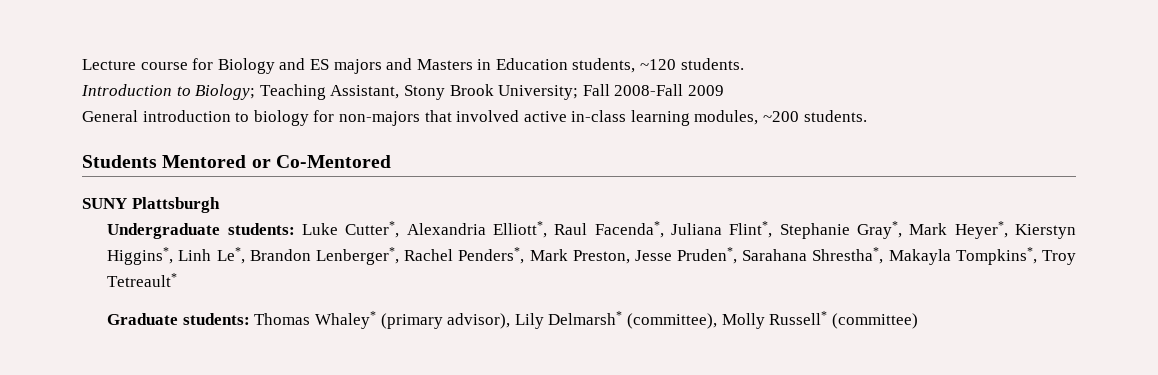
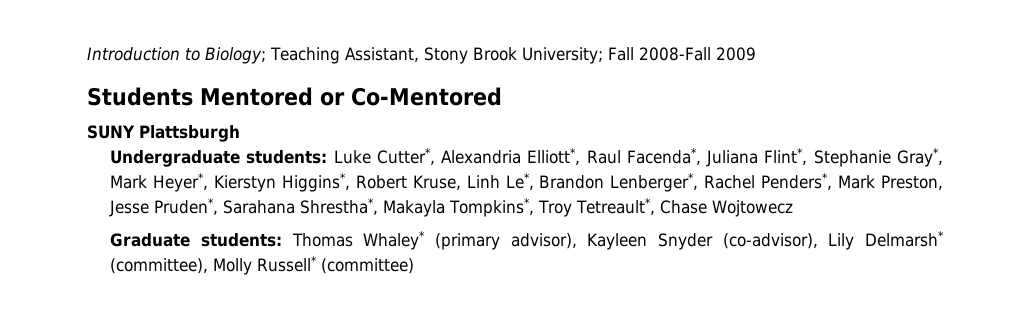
- Lecture course for Biology and ES majors and Masters in Education students, ~120 students.
- General introduction to biology for non-majors that involved active in-class learning modules, ~200 students.
- Undergraduate students: Luke Cutter*, Alexandria Elliott*, Raul Facenda*, Juliana Flint*, Stephanie Gray*, Mark Heyer*, Kierstyn Higgins*, Linh Le*, Brandon Lenberger*, Rachel Penders*, Mark Preston, Jesse Pruden*, Sarahana Shrestha*, Makayla Tompkins*, Troy Tetreault*
+ Undergraduate students: Luke Cutter*, Alexandria Elliott*, Raul Facenda*, Juliana Flint*, Stephanie Gray*, Mark Heyer*, Kierstyn Higgins*, Robert Kruse, Linh Le*, Brandon Lenberger*, Rachel Penders*, Mark Preston, Jesse Pruden*, Sarahana Shrestha*, Makayla Tompkins*, Troy Tetreault*, Chase Wojtowecz
- Graduate students: Thomas Whaley* (primary advisor), Lily Delmarsh* (committee), Molly Russell* (committee)
+ Graduate students: Thomas Whaley* (primary advisor), Kayleen Snyder (co-advisor), Lily Delmarsh* (committee), Molly Russell* (committee)

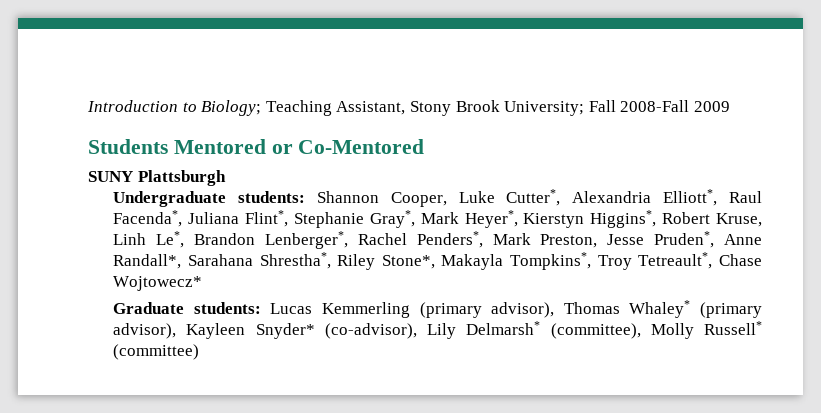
- Undergraduate students: Luke Cutter*, Alexandria Elliott*, Raul Facenda*, Juliana Flint*, Stephanie Gray*, Mark Heyer*, Kierstyn Higgins*, Robert Kruse, Linh Le*, Brandon Lenberger*, Rachel Penders*, Mark Preston, Jesse Pruden*, Sarahana Shrestha*, Makayla Tompkins*, Troy Tetreault*, Chase Wojtowecz
+ Undergraduate students: Shannon Cooper, Luke Cutter*, Alexandria Elliott*, Raul Facenda*, Juliana Flint*, Stephanie Gray*, Mark Heyer*, Kierstyn Higgins*, Robert Kruse, Linh Le*, Brandon Lenberger*, Rachel Penders*, Mark Preston, Jesse Pruden*, Anne Randall*, Sarahana Shrestha*, Riley Stone*, Makayla Tompkins*, Troy Tetreault*, Chase Wojtowecz*
- Graduate students: Thomas Whaley* (primary advisor), Kayleen Snyder (co-advisor), Lily Delmarsh* (committee), Molly Russell* (committee)
+ Graduate students: Lucas Kemmerling (primary advisor), Thomas Whaley* (primary advisor), Kayleen Snyder* (co-advisor), Lily Delmarsh* (committee), Molly Russell* (committee)

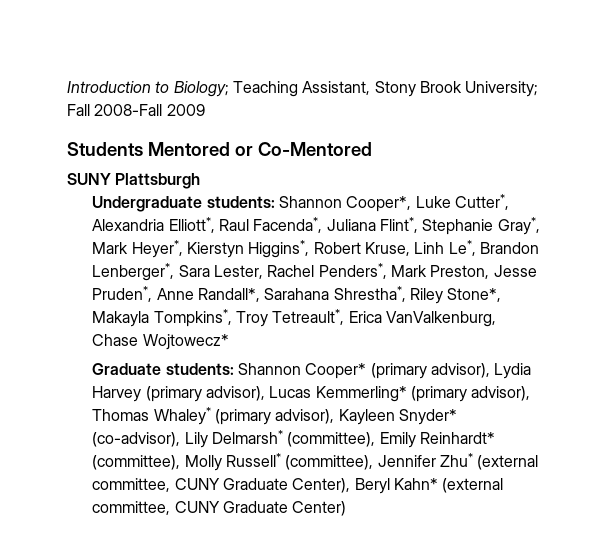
- Undergraduate students: Shannon Cooper, Luke Cutter*, Alexandria Elliott*, Raul Facenda*, Juliana Flint*, Stephanie Gray*, Mark Heyer*, Kierstyn Higgins*, Robert Kruse, Linh Le*, Brandon Lenberger*, Rachel Penders*, Mark Preston, Jesse Pruden*, Anne Randall*, Sarahana Shrestha*, Riley Stone*, Makayla Tompkins*, Troy Tetreault*, Chase Wojtowecz*
+ Undergraduate students: Shannon Cooper*, Luke Cutter*, Alexandria Elliott*, Raul Facenda*, Juliana Flint*, Stephanie Gray*, Mark Heyer*, Kierstyn Higgins*, Robert Kruse, Linh Le*, Brandon Lenberger*, Sara Lester, Rachel Penders*, Mark Preston, Jesse Pruden*, Anne Randall*, Sarahana Shrestha*, Riley Stone*, Makayla Tompkins*, Troy Tetreault*, Erica VanValkenburg, Chase Wojtowecz*
- Graduate students: Lucas Kemmerling (primary advisor), Thomas Whaley* (primary advisor), Kayleen Snyder* (co-advisor), Lily Delmarsh* (committee), Molly Russell* (committee)
+ Graduate students: Shannon Cooper* (primary advisor), Lydia Harvey (primary advisor), Lucas Kemmerling* (primary advisor), Thomas Whaley* (primary advisor), Kayleen Snyder* (co-advisor), Lily Delmarsh* (committee), Emily Reinhardt* (committee), Molly Russell* (committee), Jennifer Zhu* (external committee, CUNY Graduate Center), Beryl Kahn* (external committee, CUNY Graduate Center)

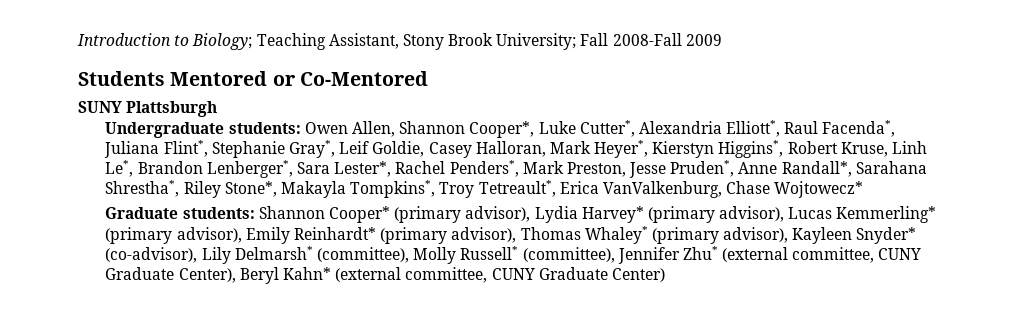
- Undergraduate students: Shannon Cooper*, Luke Cutter*, Alexandria Elliott*, Raul Facenda*, Juliana Flint*, Stephanie Gray*, Mark Heyer*, Kierstyn Higgins*, Robert Kruse, Linh Le*, Brandon Lenberger*, Sara Lester, Rachel Penders*, Mark Preston, Jesse Pruden*, Anne Randall*, Sarahana Shrestha*, Riley Stone*, Makayla Tompkins*, Troy Tetreault*, Erica VanValkenburg, Chase Wojtowecz*
+ Undergraduate students: Owen Allen, Shannon Cooper*, Luke Cutter*, Alexandria Elliott*, Raul Facenda*, Juliana Flint*, Stephanie Gray*, Leif Goldie, Casey Halloran, Mark Heyer*, Kierstyn Higgins*, Robert Kruse, Linh Le*, Brandon Lenberger*, Sara Lester*, Rachel Penders*, Mark Preston, Jesse Pruden*, Anne Randall*, Sarahana Shrestha*, Riley Stone*, Makayla Tompkins*, Troy Tetreault*, Erica VanValkenburg, Chase Wojtowecz*
- Graduate students: Shannon Cooper* (primary advisor), Lydia Harvey (primary advisor), Lucas Kemmerling* (primary advisor), Thomas Whaley* (primary advisor), Kayleen Snyder* (co-advisor), Lily Delmarsh* (committee), Emily Reinhardt* (committee), Molly Russell* (committee), Jennifer Zhu* (external committee, CUNY Graduate Center), Beryl Kahn* (external committee, CUNY Graduate Center)
+ Graduate students: Shannon Cooper* (primary advisor), Lydia Harvey* (primary advisor), Lucas Kemmerling* (primary advisor), Emily Reinhardt* (primary advisor), Thomas Whaley* (primary advisor), Kayleen Snyder* (co-advisor), Lily Delmarsh* (committee), Molly Russell* (committee), Jennifer Zhu* (external committee, CUNY Graduate Center), Beryl Kahn* (external committee, CUNY Graduate Center)

